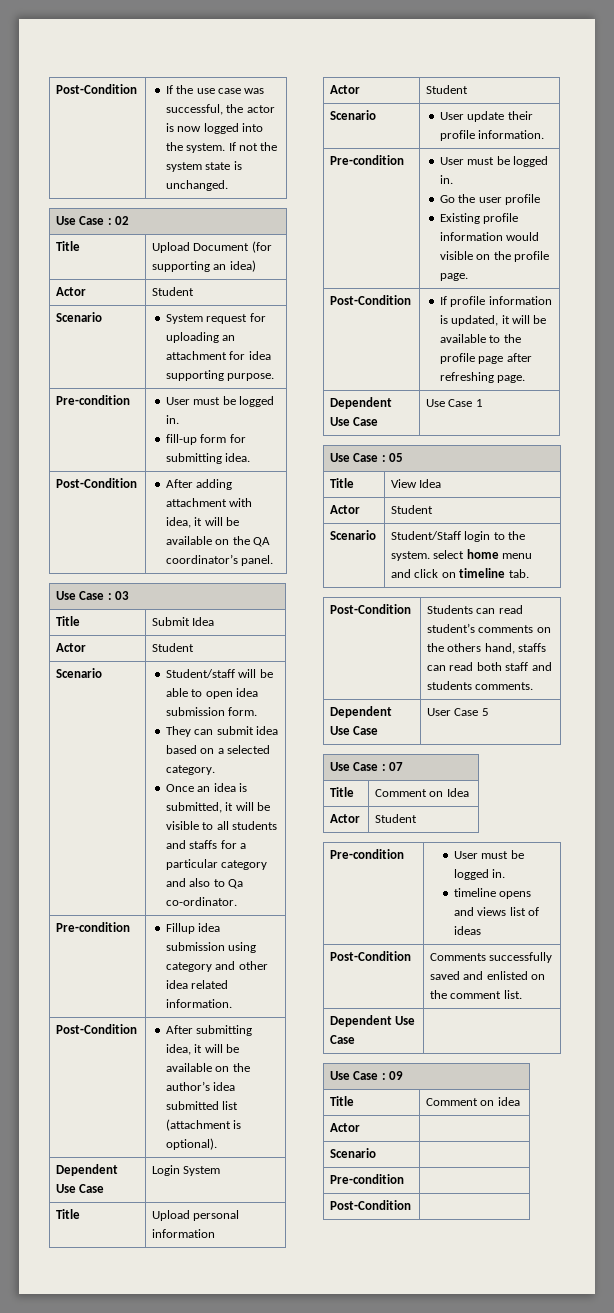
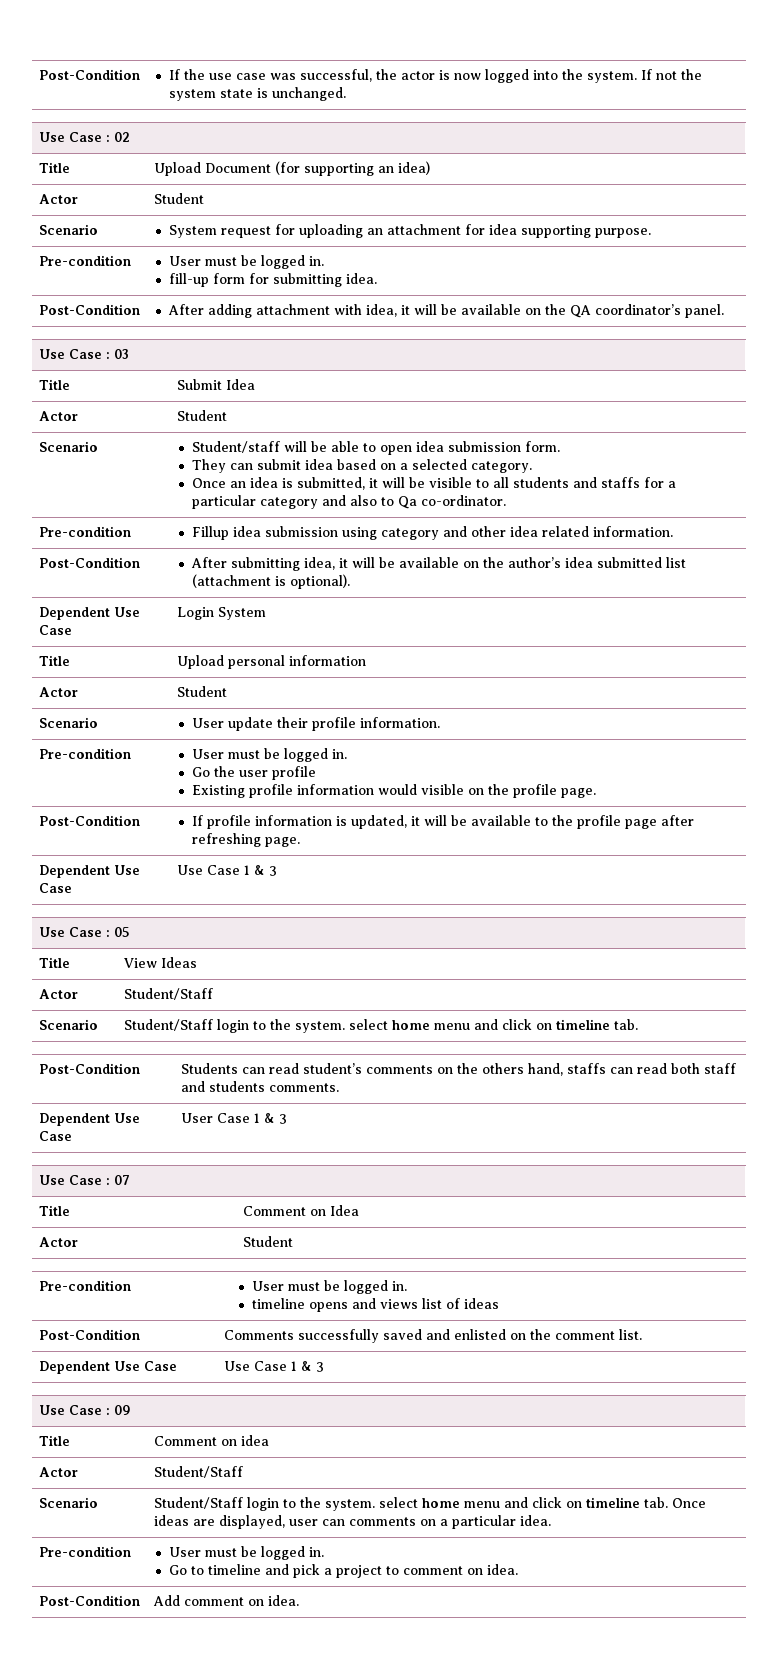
  Post-Condition | If profile information is updated, it will be available to the profile page after refreshing page.
- Dependent Use Case | Use Case 1
+ Dependent Use Case | Use Case 1 & 3
- Title | View Idea
- Actor | Student
+ Title | View Ideas
+ Actor | Student/Staff
- Dependent Use Case | User Case 5
+ Dependent Use Case | User Case 1 & 3
  Post-Condition | Comments successfully saved and enlisted on the comment list.
- Dependent Use Case |
+ Dependent Use Case | Use Case 1 & 3
  Title | Comment on idea
- Actor |
- Scenario |
- Pre-condition |
- Post-Condition |
+ Actor | Student/Staff
+ Scenario | Student/Staff login to the system. select home menu and click on timeline tab. Once ideas are displayed, user can comments on a particular idea.
+ Pre-condition | User must be logged in.
+ Go to timeline and pick a project to comment on idea.
+ Post-Condition | Add comment on idea.

